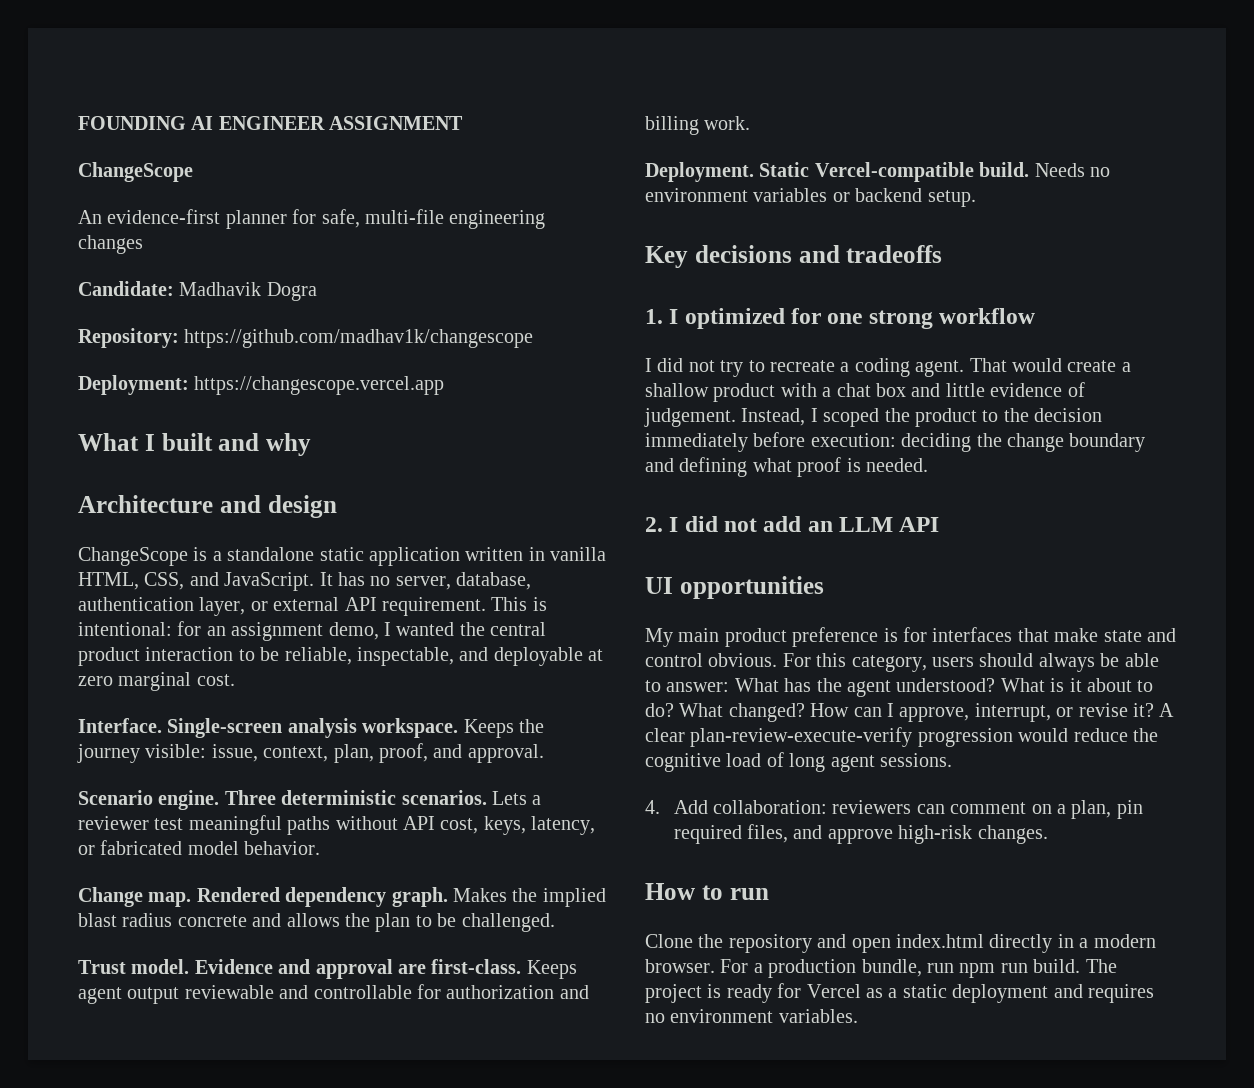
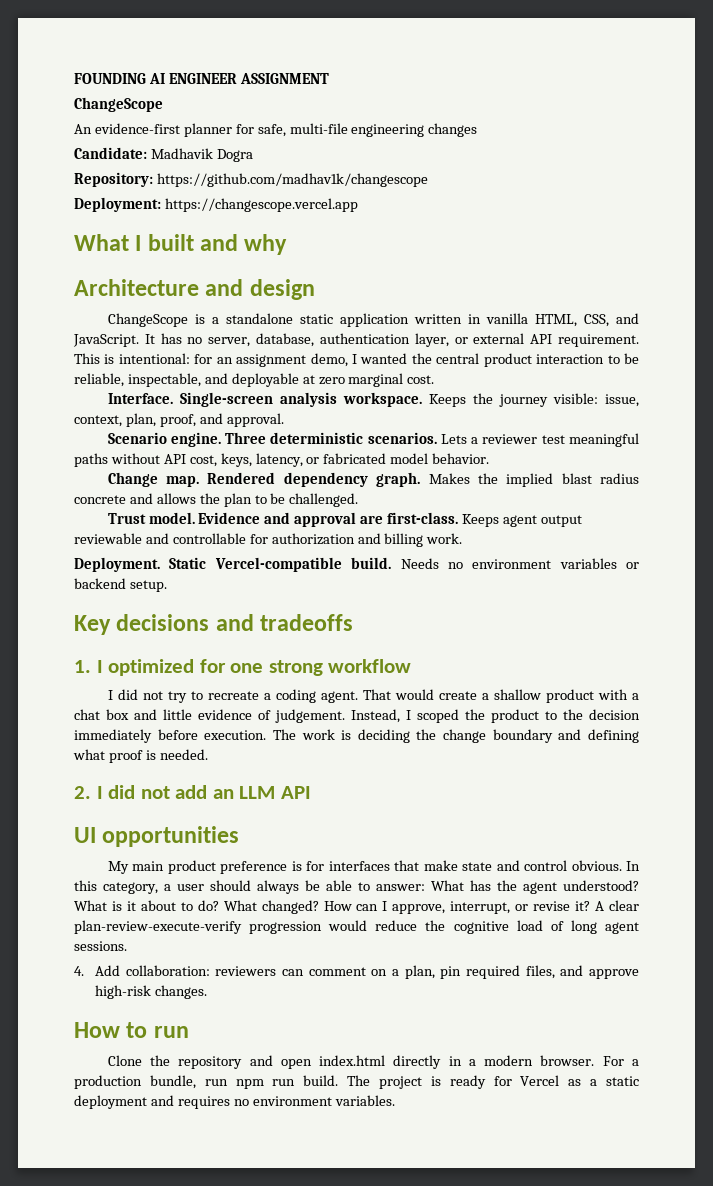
- Instead, I scoped the product to the decision immediately before execution: deciding the change boundary and defining what proof is needed.
+ Instead, I scoped the product to the decision immediately before execution. The work is deciding the change boundary and defining what proof is needed.
- For this category, users should always be able to answer: What has the agent understood?
+ In this category, a user should always be able to answer: What has the agent understood?

